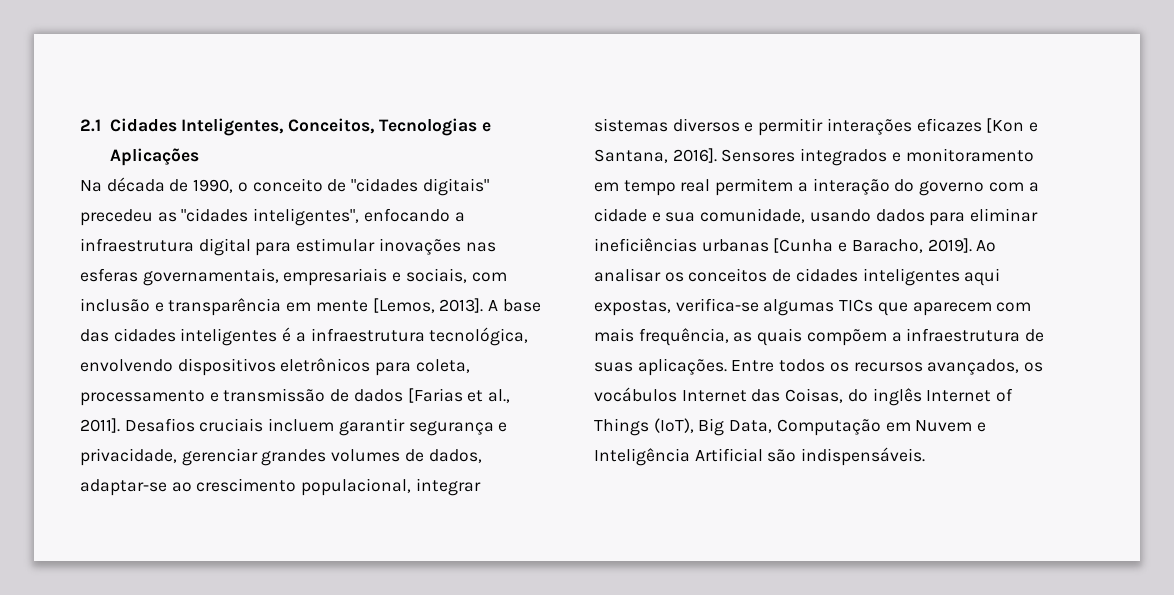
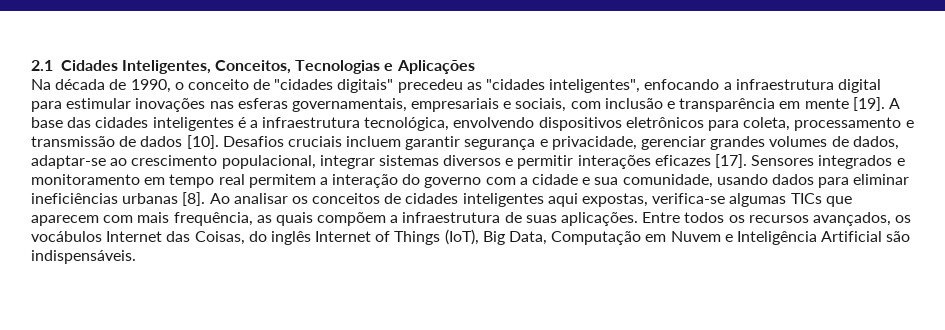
- Na década de 1990, o conceito de "cidades digitais" precedeu as "cidades inteligentes", enfocando a infraestrutura digital para estimular inovações nas esferas governamentais, empresariais e sociais, com inclusão e transparência em mente [Lemos, 2013].
+ Na década de 1990, o conceito de "cidades digitais" precedeu as "cidades inteligentes", enfocando a infraestrutura digital para estimular inovações nas esferas governamentais, empresariais e sociais, com inclusão e transparência em mente [19].
- A base das cidades inteligentes é a infraestrutura tecnológica, envolvendo dispositivos eletrônicos para coleta, processamento e transmissão de dados [Farias et al., 2011].
+ A base das cidades inteligentes é a infraestrutura tecnológica, envolvendo dispositivos eletrônicos para coleta, processamento e transmissão de dados [10].
- Desafios cruciais incluem garantir segurança e privacidade, gerenciar grandes volumes de dados, adaptar-se ao crescimento populacional, integrar sistemas diversos e permitir interações eficazes [Kon e Santana, 2016].
+ Desafios cruciais incluem garantir segurança e privacidade, gerenciar grandes volumes de dados, adaptar-se ao crescimento populacional, integrar sistemas diversos e permitir interações eficazes [17].
- Sensores integrados e monitoramento em tempo real permitem a interação do governo com a cidade e sua comunidade, usando dados para eliminar ineficiências urbanas [Cunha e Baracho, 2019].
+ Sensores integrados e monitoramento em tempo real permitem a interação do governo com a cidade e sua comunidade, usando dados para eliminar ineficiências urbanas [8].

